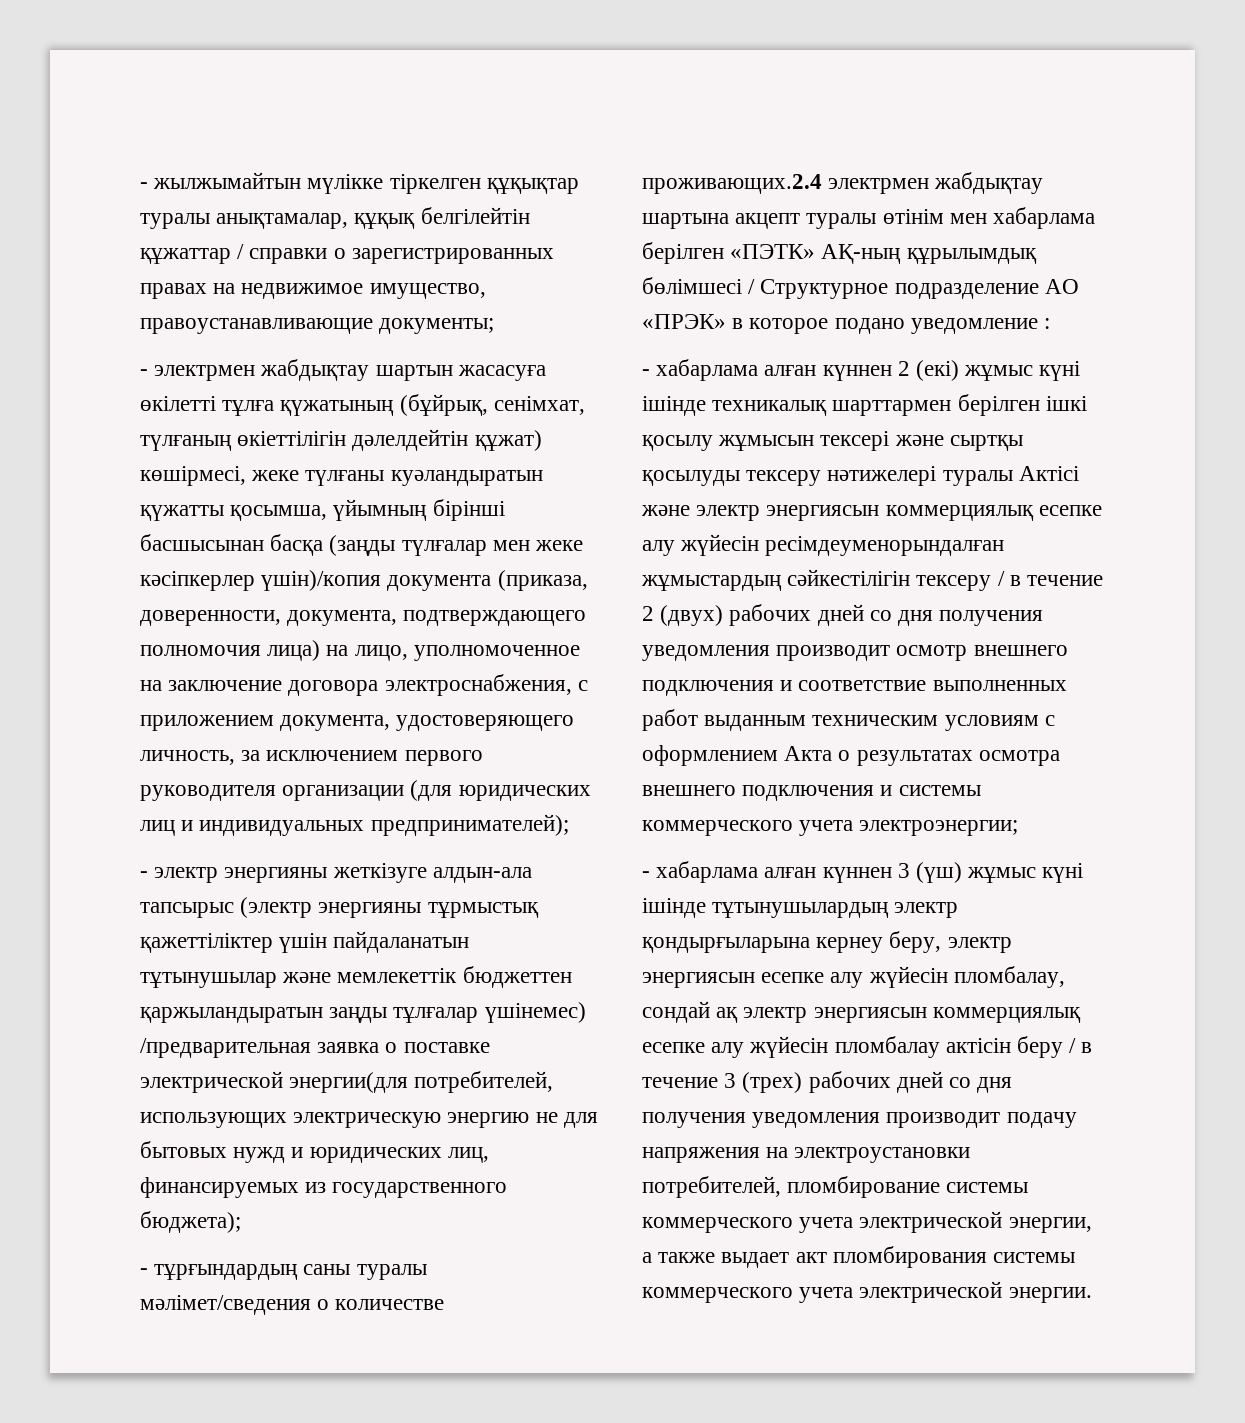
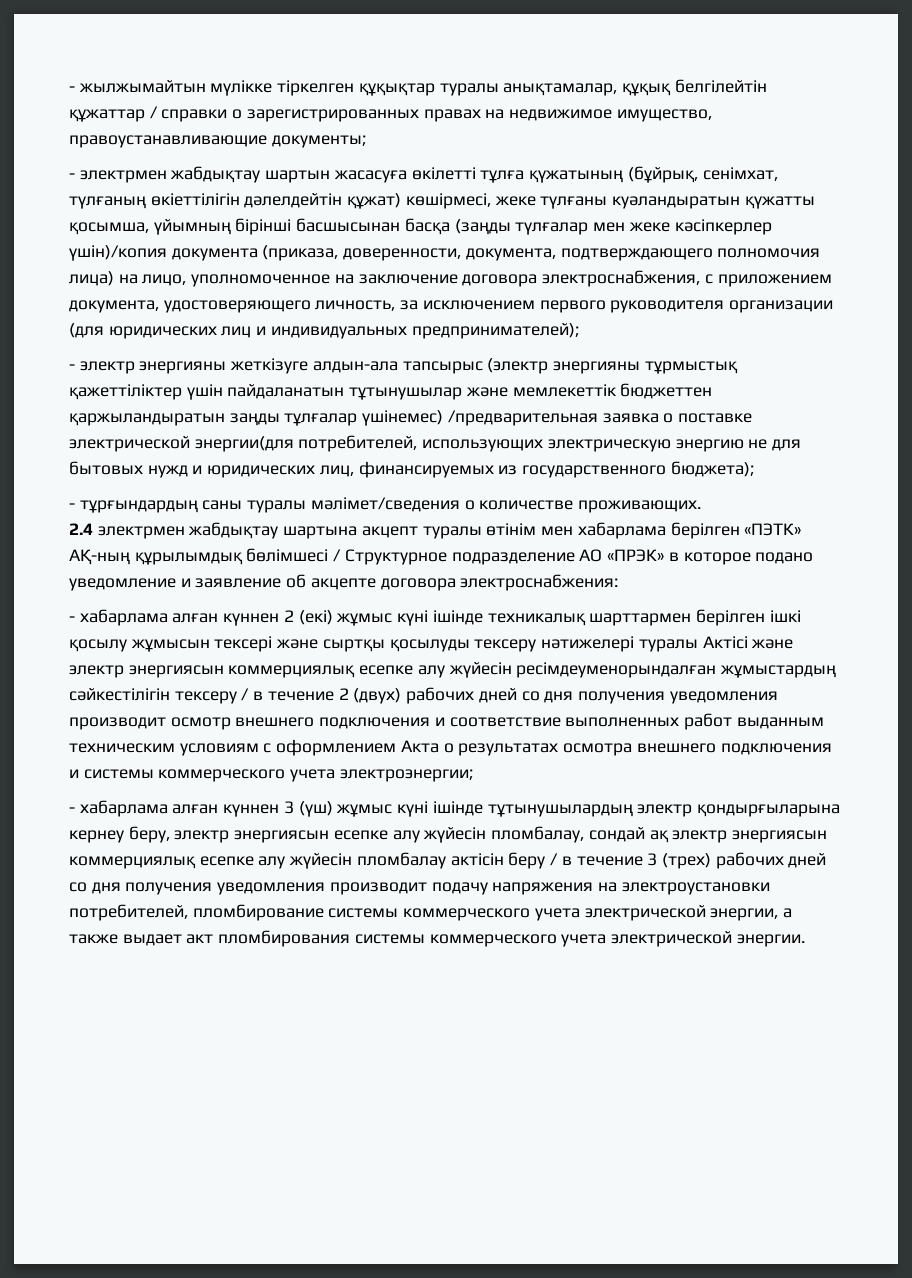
- - тұрғындардың саны туралы мәлімет/сведения о количестве проживающих.2.4 электрмен жабдықтау шартына акцепт туралы өтінім мен хабарлама берілген «ПЭТК» АҚ-ның құрылымдық бөлімшесі / Структурное подразделение АО «ПРЭК» в которое подано уведомление :
+ - тұрғындардың саны туралы мәлімет/сведения о количестве проживающих.
+ 2.4 электрмен жабдықтау шартына акцепт туралы өтінім мен хабарлама берілген «ПЭТК» АҚ-ның құрылымдық бөлімшесі / Структурное подразделение АО «ПРЭК» в которое подано уведомление и заявление об акцепте договора электроснабжения:

